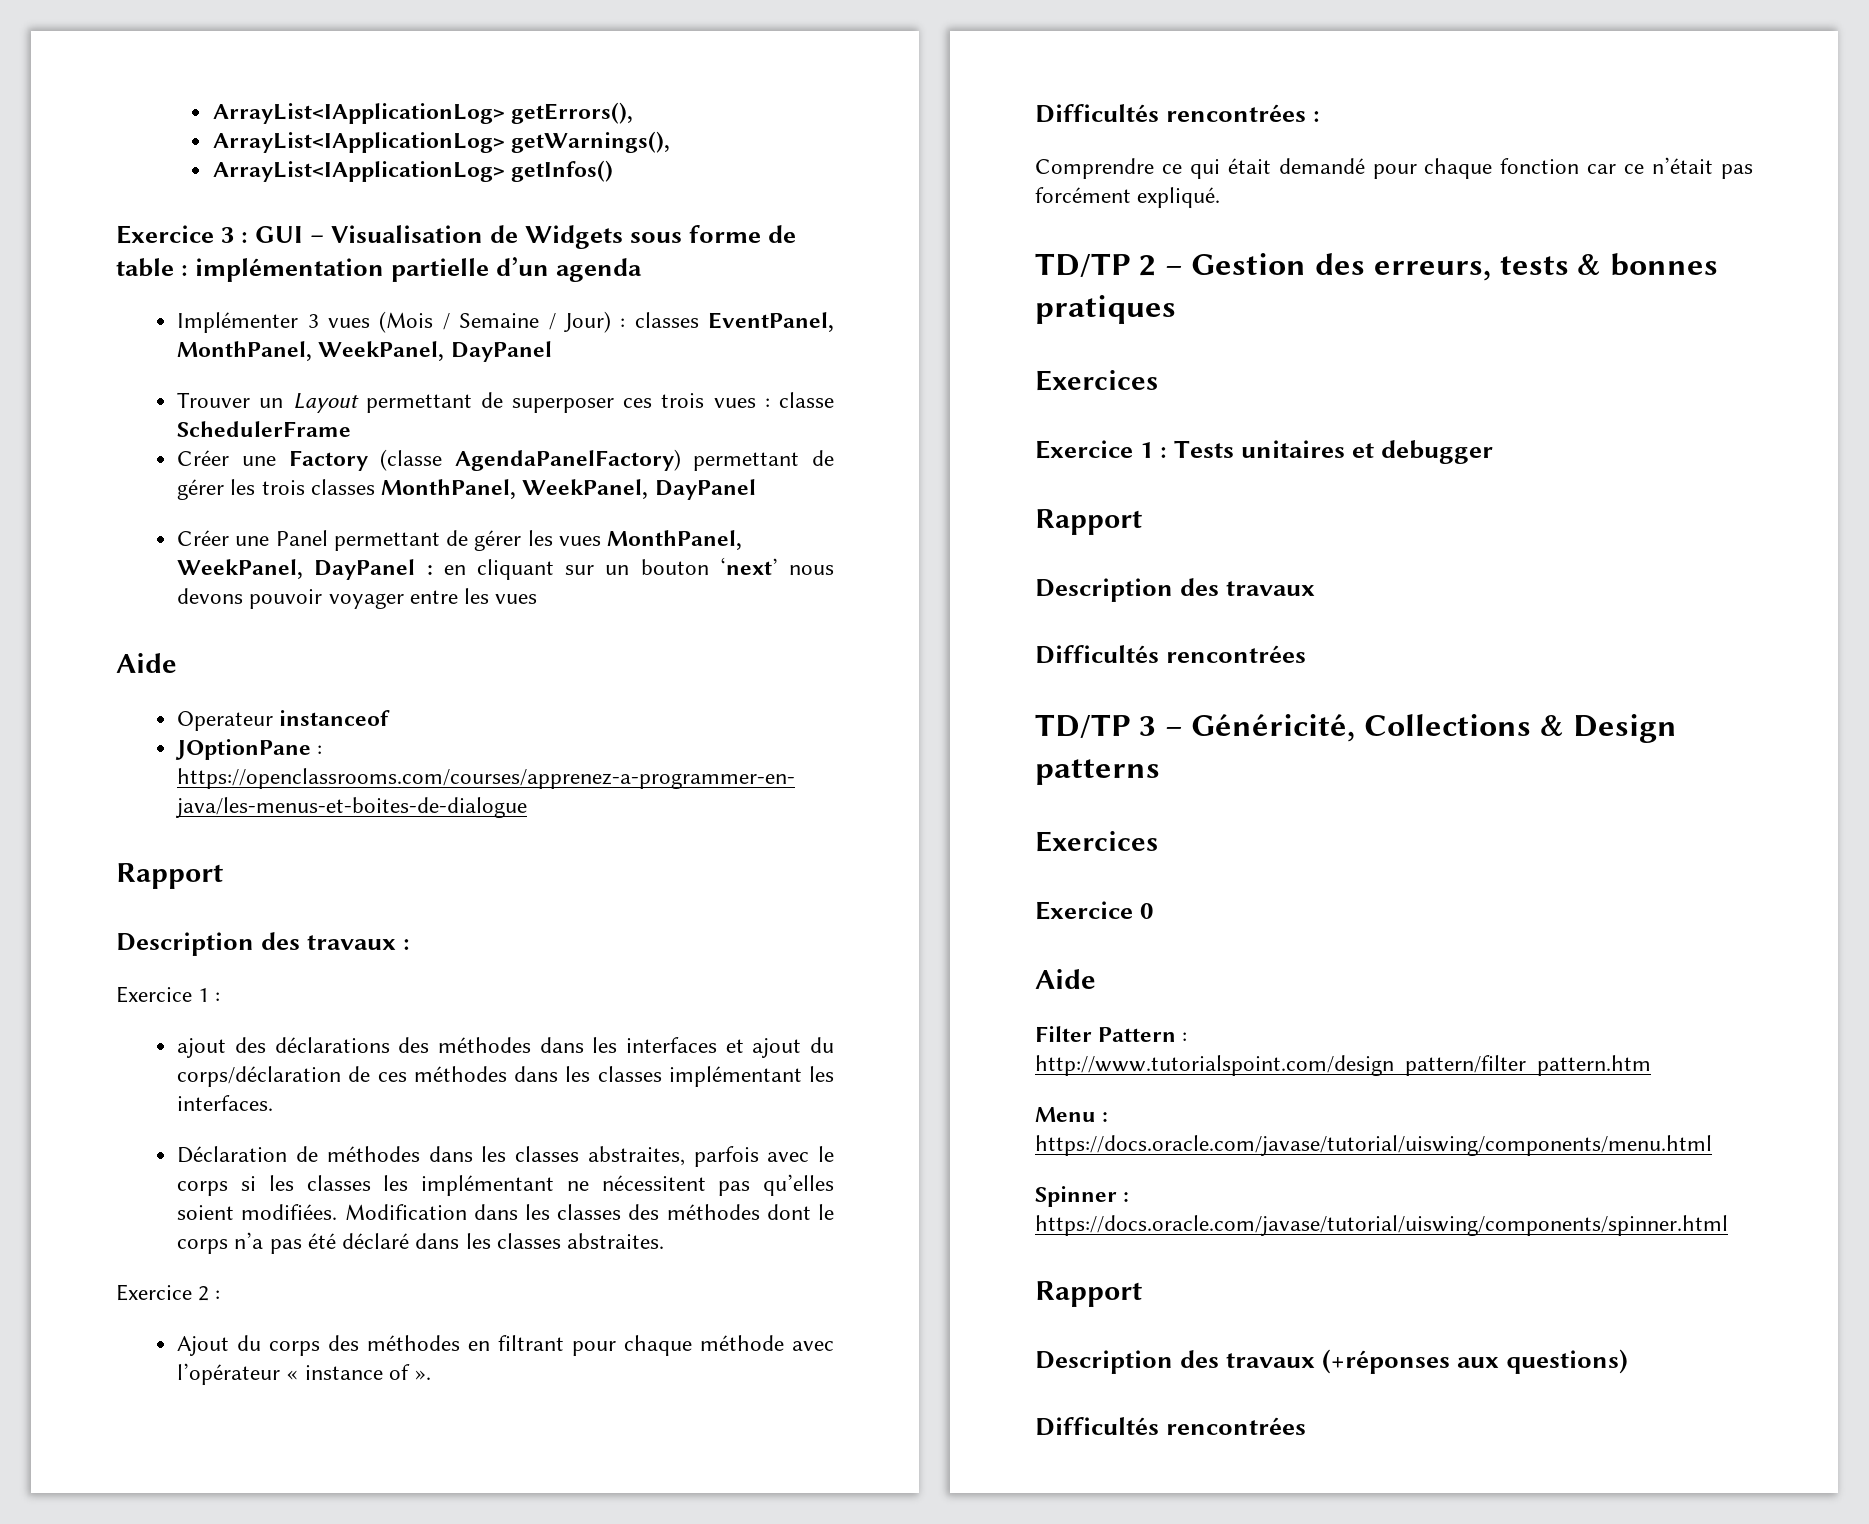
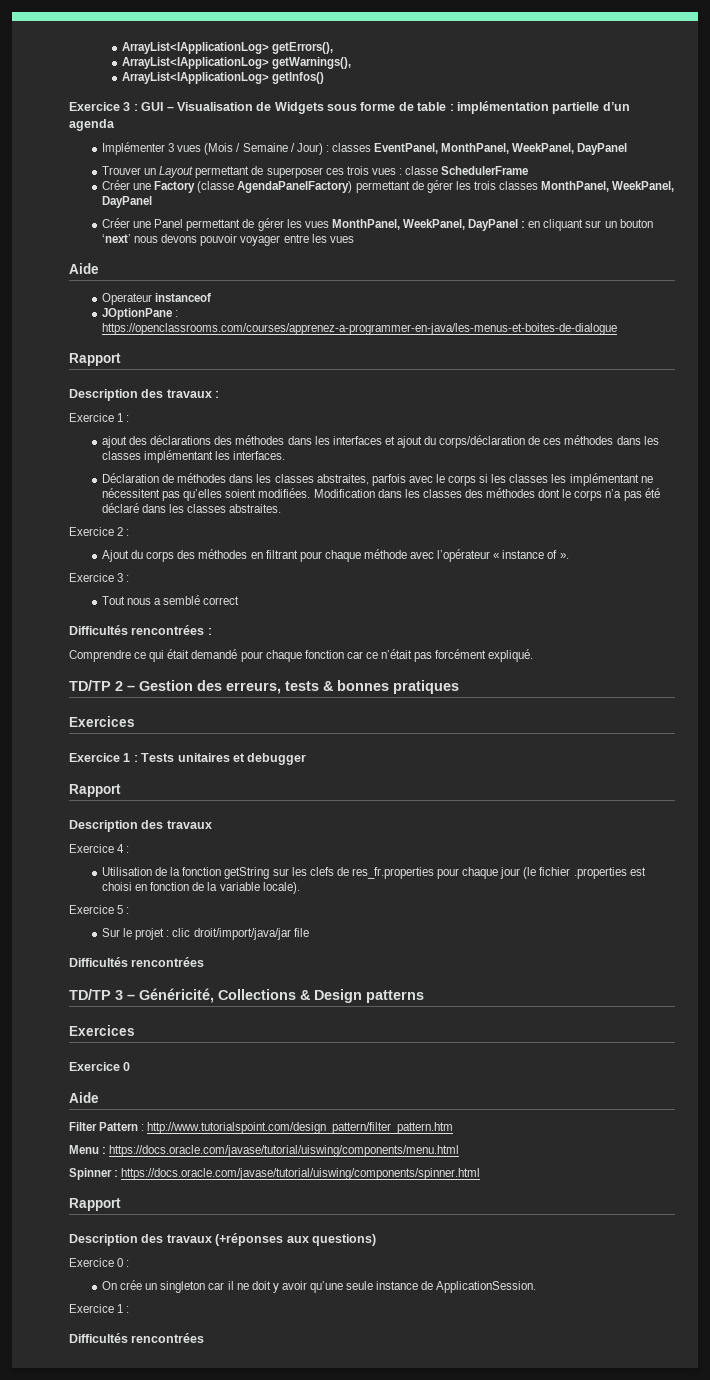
  Ajout du corps des méthodes en filtrant pour chaque méthode avec l’opérateur « instance of ».
+ Exercice 3 :
+ Tout nous a semblé correct
+ Exercice 4 :
+ Utilisation de la fonction getString sur les clefs de res_fr.properties pour chaque jour (le fichier .properties est choisi en fonction de la variable locale).
+ Exercice 5 :
+ Sur le projet : clic droit/import/java/jar file
+ Exercice 0 :
+ On crée un singleton car il ne doit y avoir qu’une seule instance de ApplicationSession.
+ Exercice 1 :

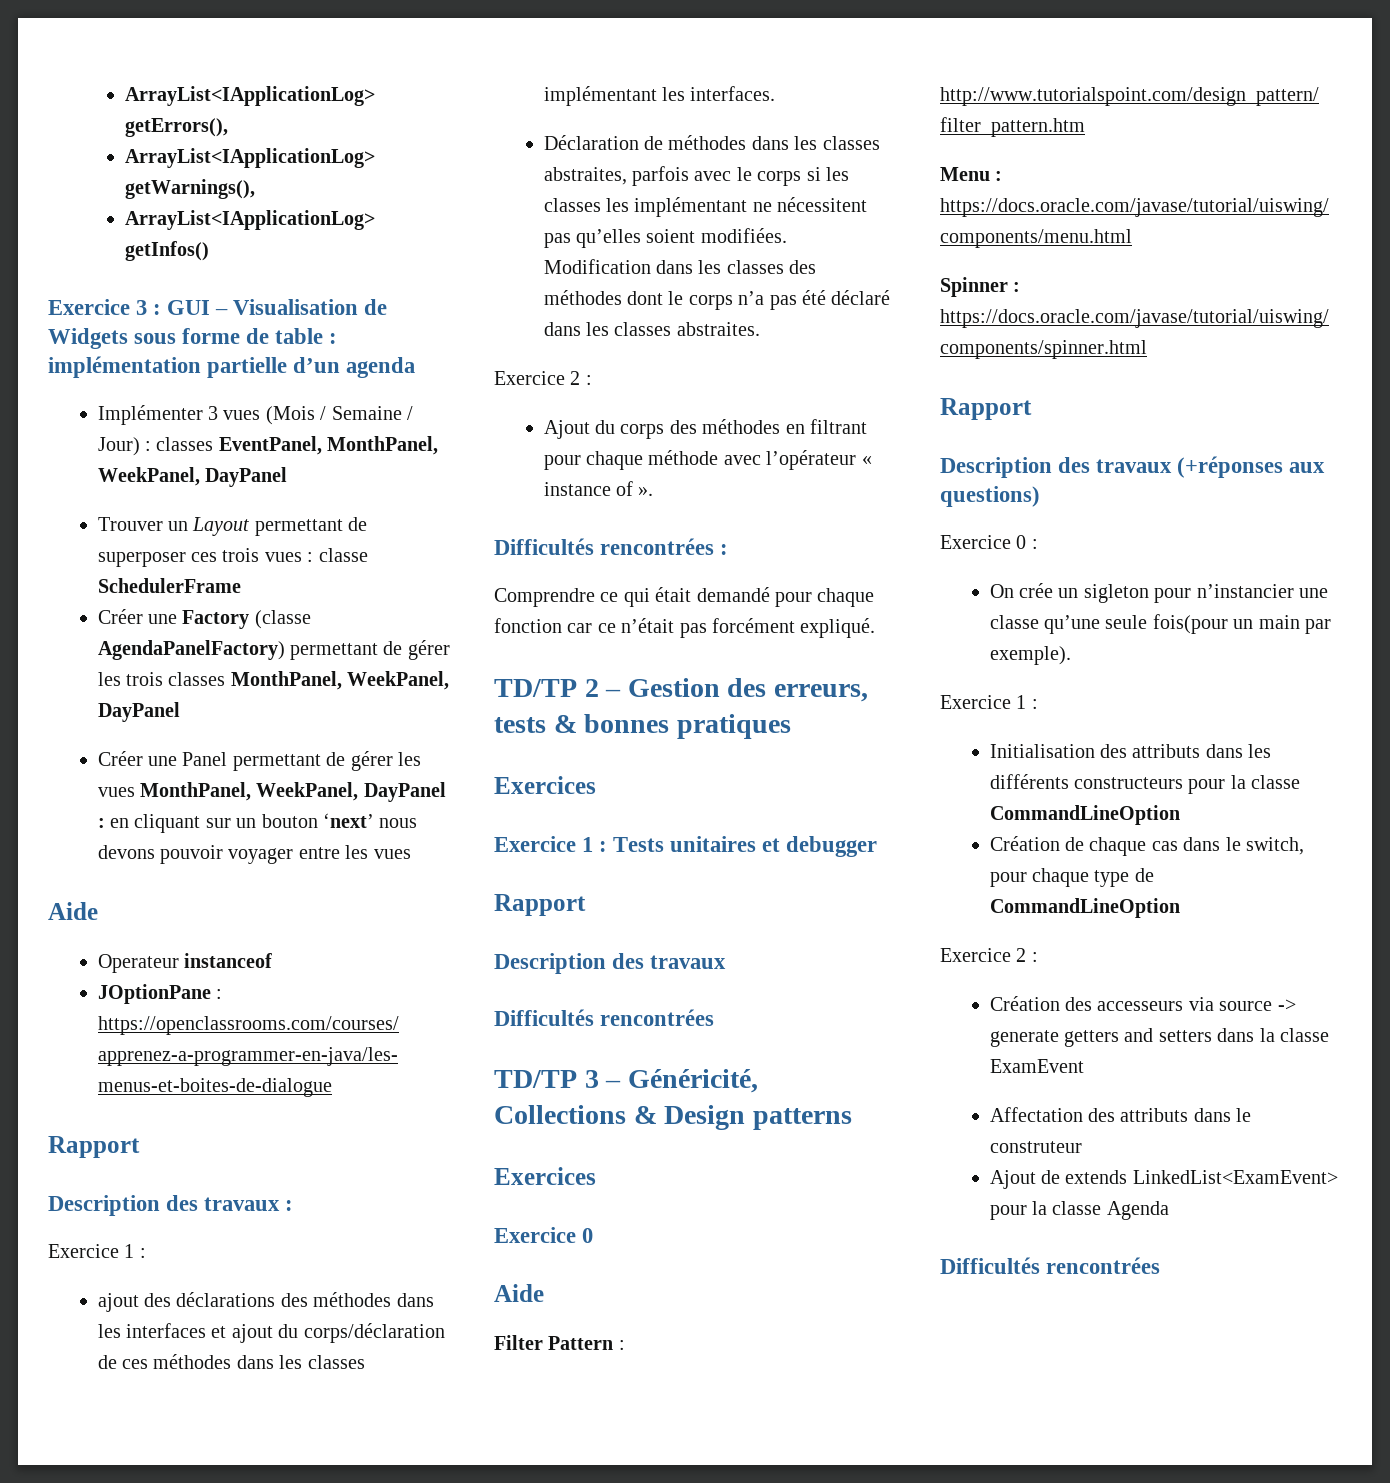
  Ajout du corps des méthodes en filtrant pour chaque méthode avec l’opérateur « instance of ».
- Exercice 3 :
- Tout nous a semblé correct
- Exercice 4 :
- Utilisation de la fonction getString sur les clefs de res_fr.properties pour chaque jour (le fichier .properties est choisi en fonction de la variable locale).
- Exercice 5 :
- Sur le projet : clic droit/import/java/jar file
- On crée un singleton car il ne doit y avoir qu’une seule instance de ApplicationSession.
+ On crée un sigleton pour n’instancier une classe qu’une seule fois(pour un main par exemple).
  Exercice 1 :
+ Initialisation des attributs dans les différents constructeurs pour la classe CommandLineOption
+ Création de chaque cas dans le switch, pour chaque type de CommandLineOption
+ Exercice 2 :
+ Création des accesseurs via source -> generate getters and setters dans la classe ExamEvent
+ Affectation des attributs dans le construteur
+ Ajout de extends LinkedList<ExamEvent> pour la classe Agenda

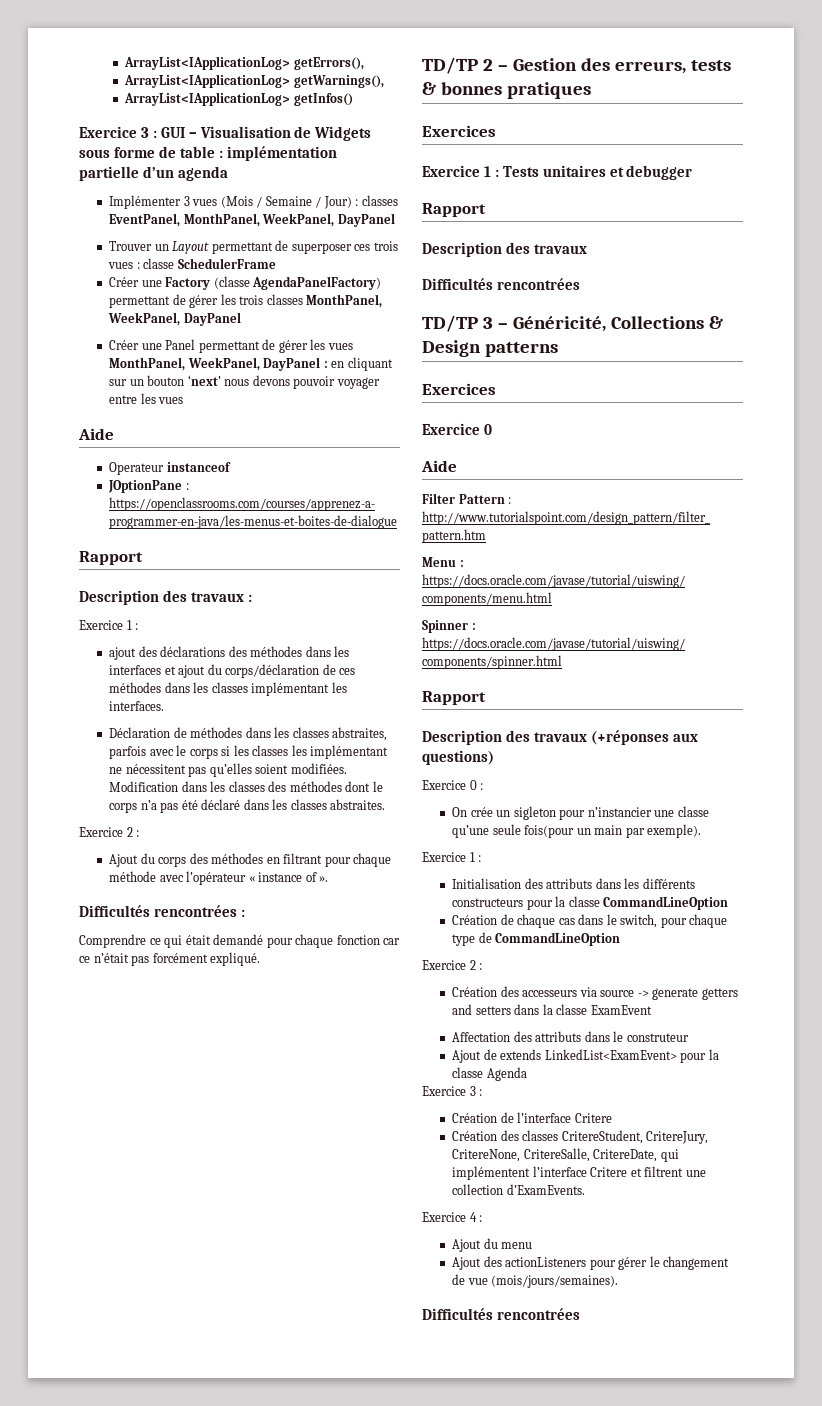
  Ajout de extends LinkedList<ExamEvent> pour la classe Agenda
+ Exercice 3 :
+ Création de l’interface Critere
+ Création des classes CritereStudent, CritereJury, CritereNone, CritereSalle, CritereDate, qui implémentent l’interface Critere et filtrent une collection d’ExamEvents.
+ Exercice 4 :
+ Ajout du menu
+ Ajout des actionListeners pour gérer le changement de vue (mois/jours/semaines).

